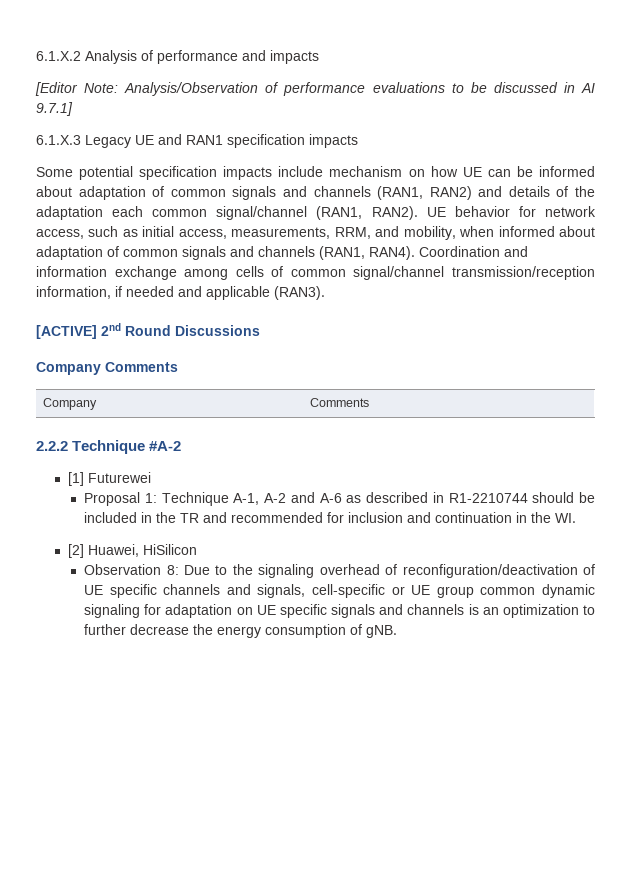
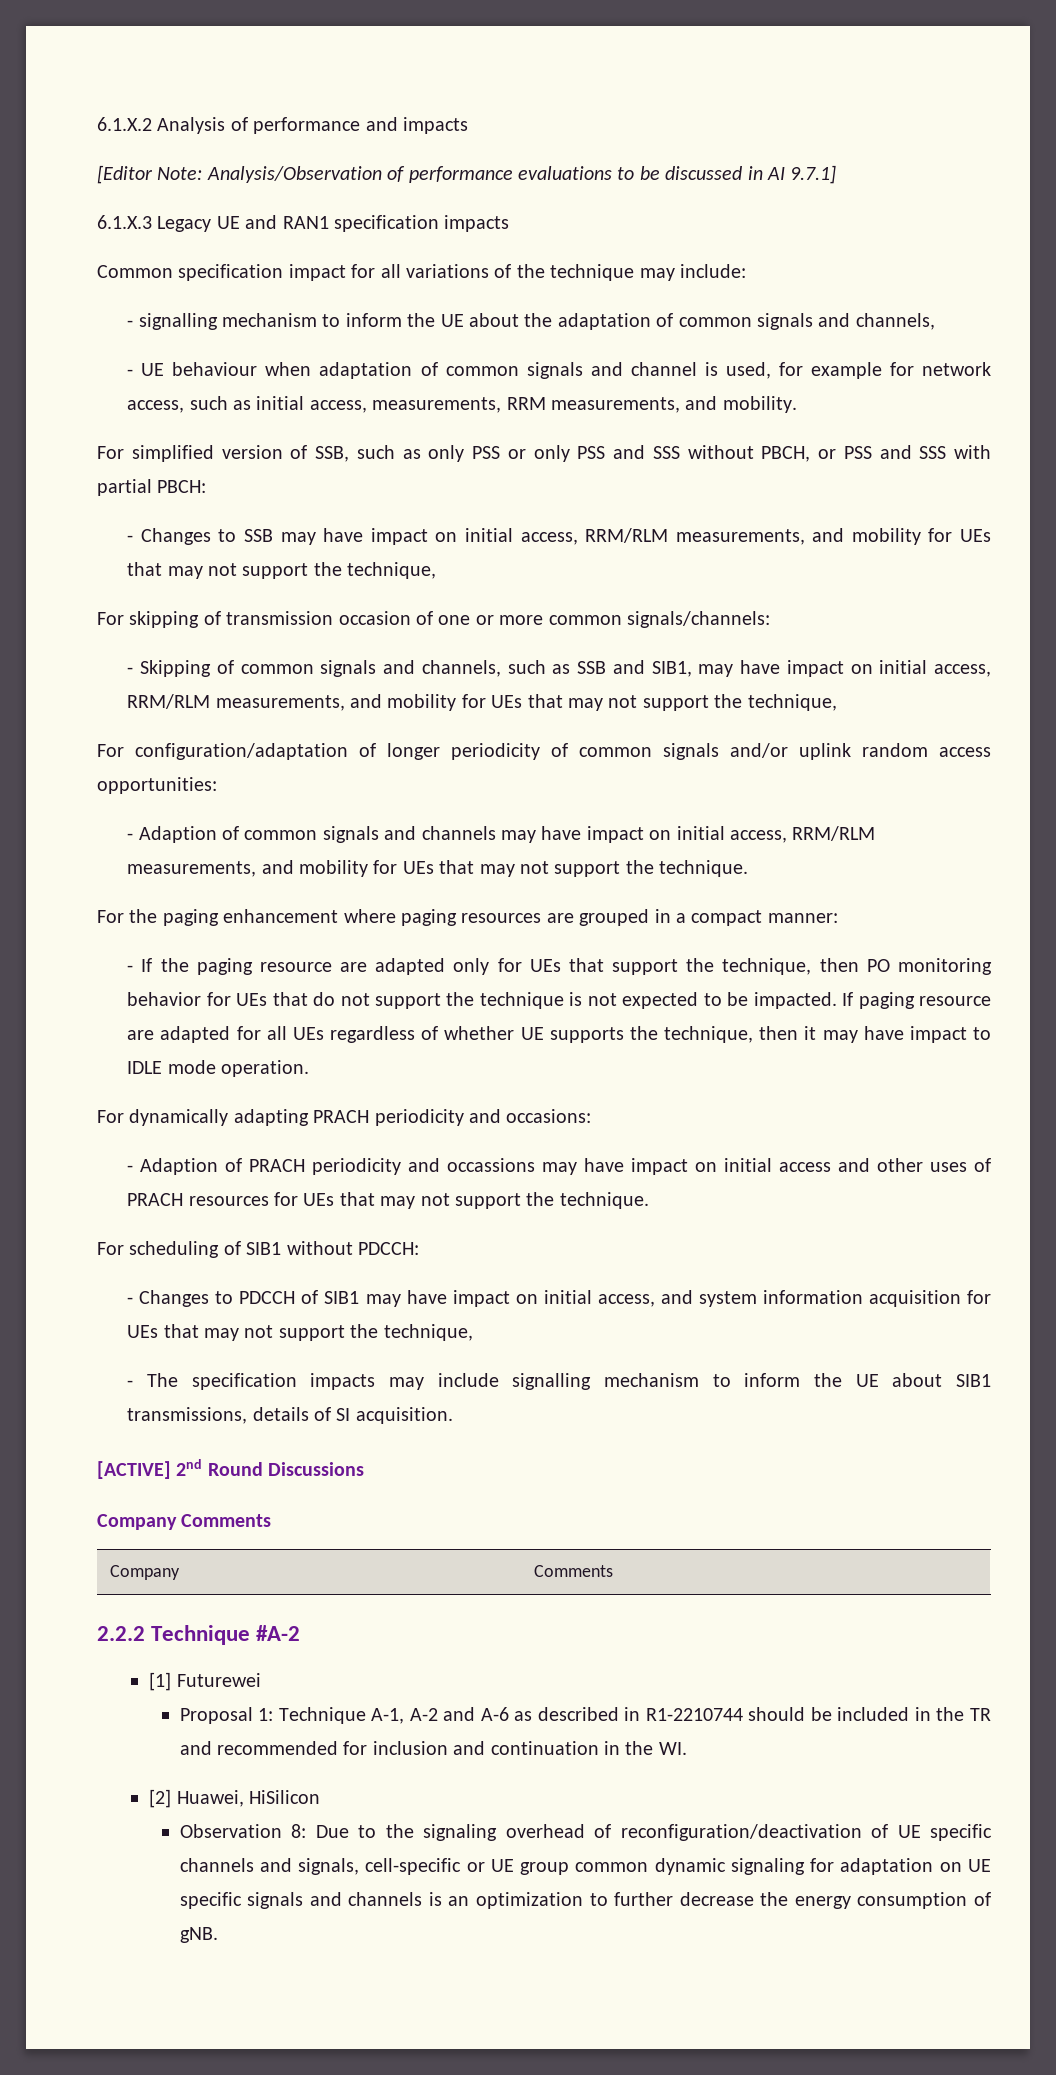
- Some potential specification impacts include mechanism on how UE can be informed about adaptation of common signals and channels (RAN1, RAN2) and details of the adaptation each common signal/channel (RAN1, RAN2). UE behavior for network access, such as initial access, measurements, RRM, and mobility, when informed about adaptation of common signals and channels (RAN1, RAN4). Coordination and information exchange among cells of common signal/channel transmission/reception information, if needed and applicable (RAN3).
+ Common specification impact for all variations of the technique may include:
+ - signalling mechanism to inform the UE about the adaptation of common signals and channels,
+ - UE behaviour when adaptation of common signals and channel is used, for example for network access, such as initial access, measurements, RRM measurements, and mobility.
+ For simplified version of SSB, such as only PSS or only PSS and SSS without PBCH, or PSS and SSS with partial PBCH:
+ - Changes to SSB may have impact on initial access, RRM/RLM measurements, and mobility for UEs that may not support the technique,
+ For skipping of transmission occasion of one or more common signals/channels:
+ - Skipping of common signals and channels, such as SSB and SIB1, may have impact on initial access, RRM/RLM measurements, and mobility for UEs that may not support the technique,
+ For configuration/adaptation of longer periodicity of common signals and/or uplink random access opportunities:
+ - Adaption of common signals and channels may have impact on initial access, RRM/RLM measurements, and mobility for UEs that may not support the technique.
+ For the paging enhancement where paging resources are grouped in a compact manner:
+ - If the paging resource are adapted only for UEs that support the technique, then PO monitoring behavior for UEs that do not support the technique is not expected to be impacted. If paging resource are adapted for all UEs regardless of whether UE supports the technique, then it may have impact to IDLE mode operation.
+ For dynamically adapting PRACH periodicity and occasions:
+ - Adaption of PRACH periodicity and occassions may have impact on initial access and other uses of PRACH resources for UEs that may not support the technique.
+ For scheduling of SIB1 without PDCCH:
+ - Changes to PDCCH of SIB1 may have impact on initial access, and system information acquisition for UEs that may not support the technique,
+ - The specification impacts may include signalling mechanism to inform the UE about SIB1 transmissions, details of SI acquisition.

